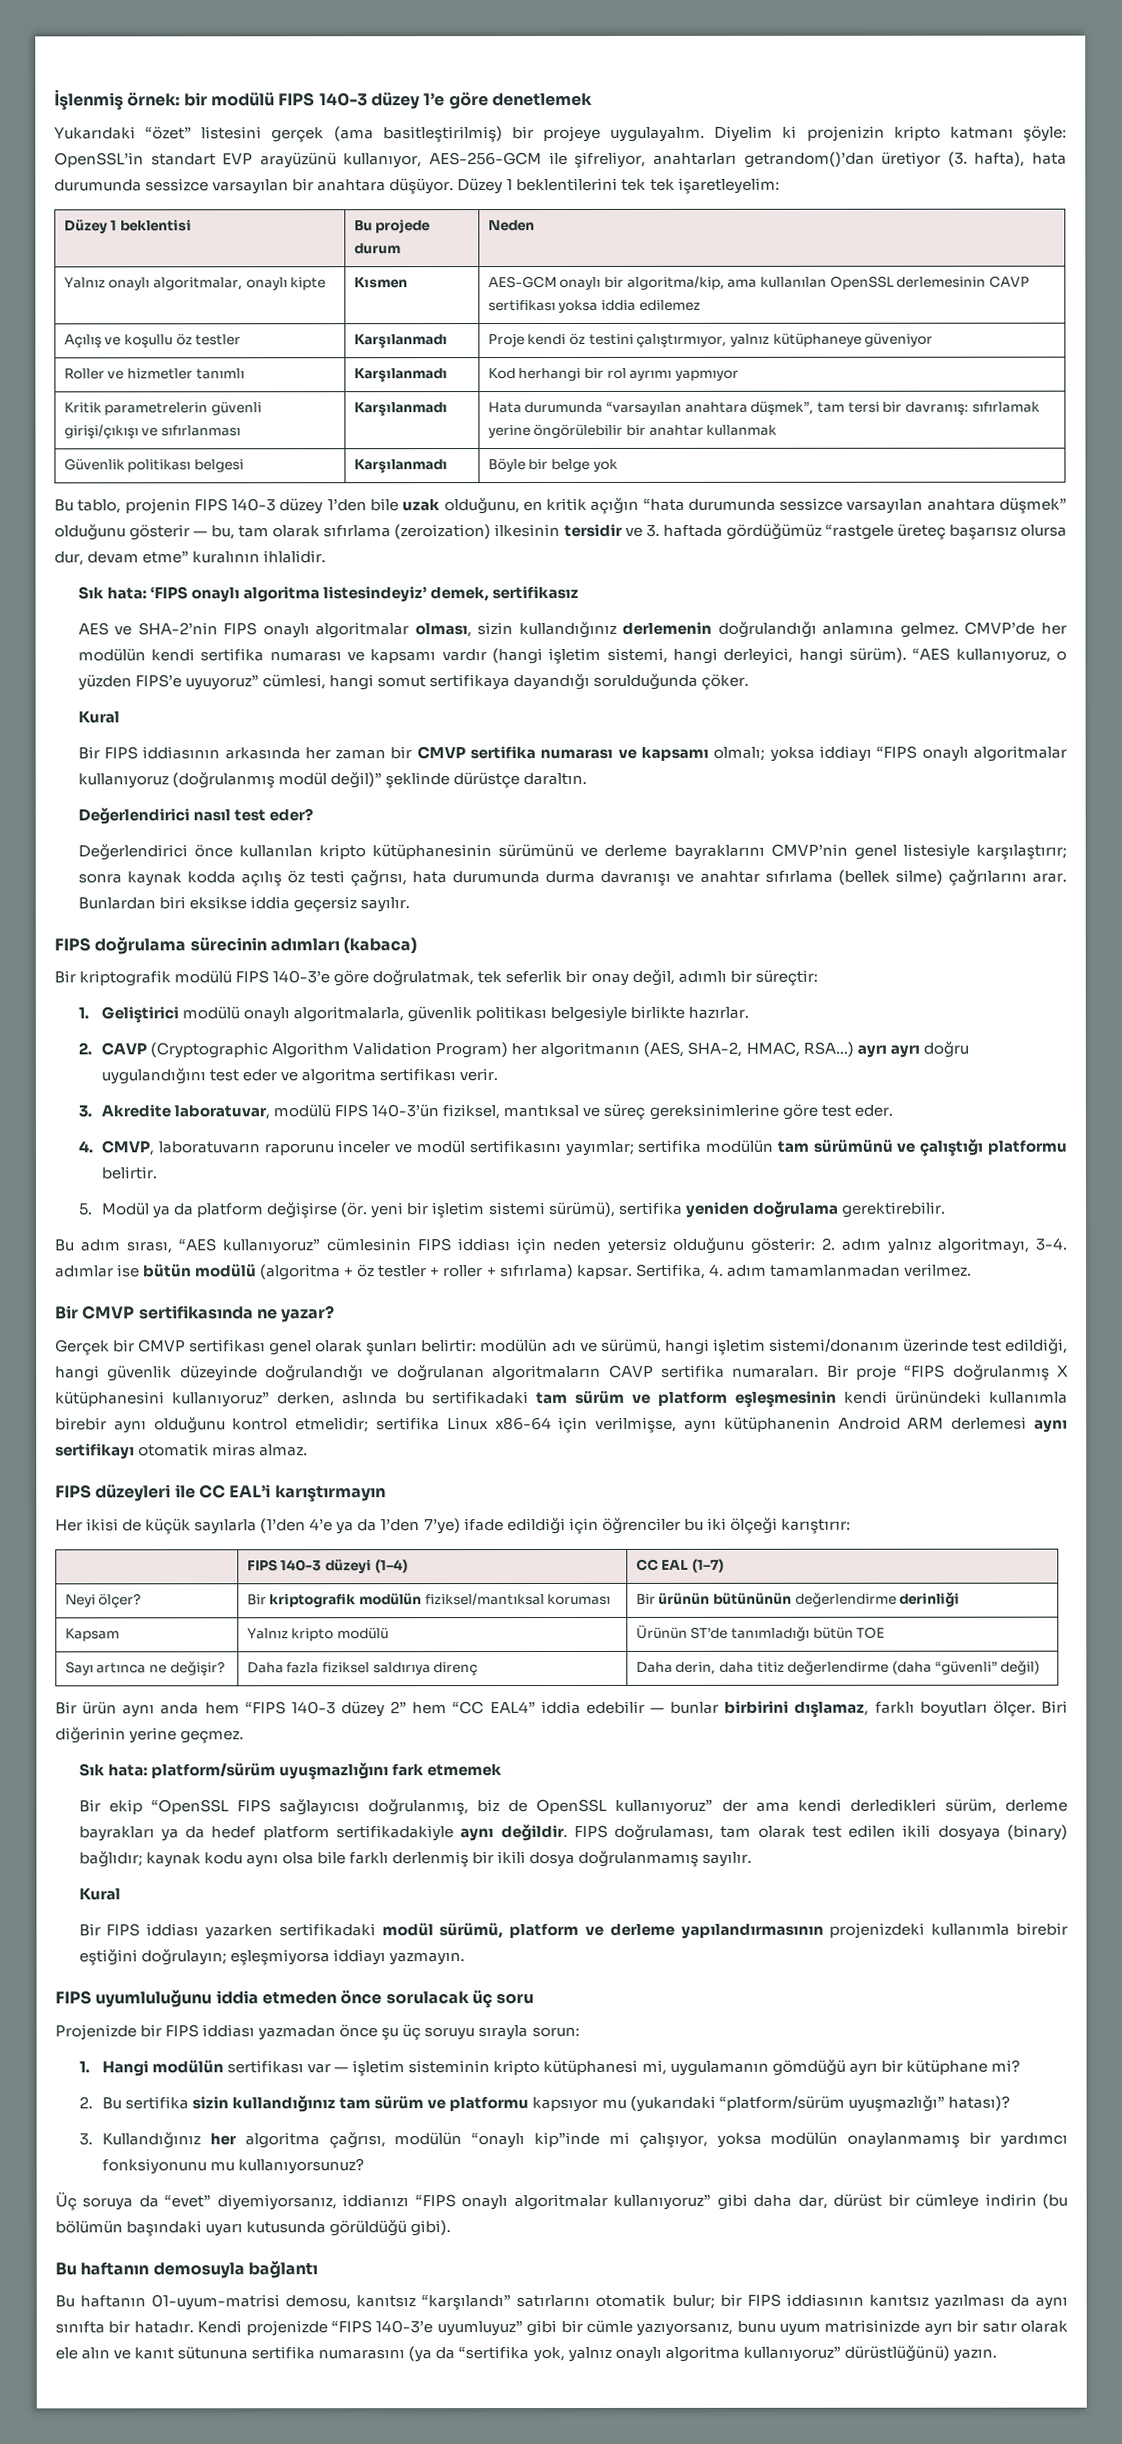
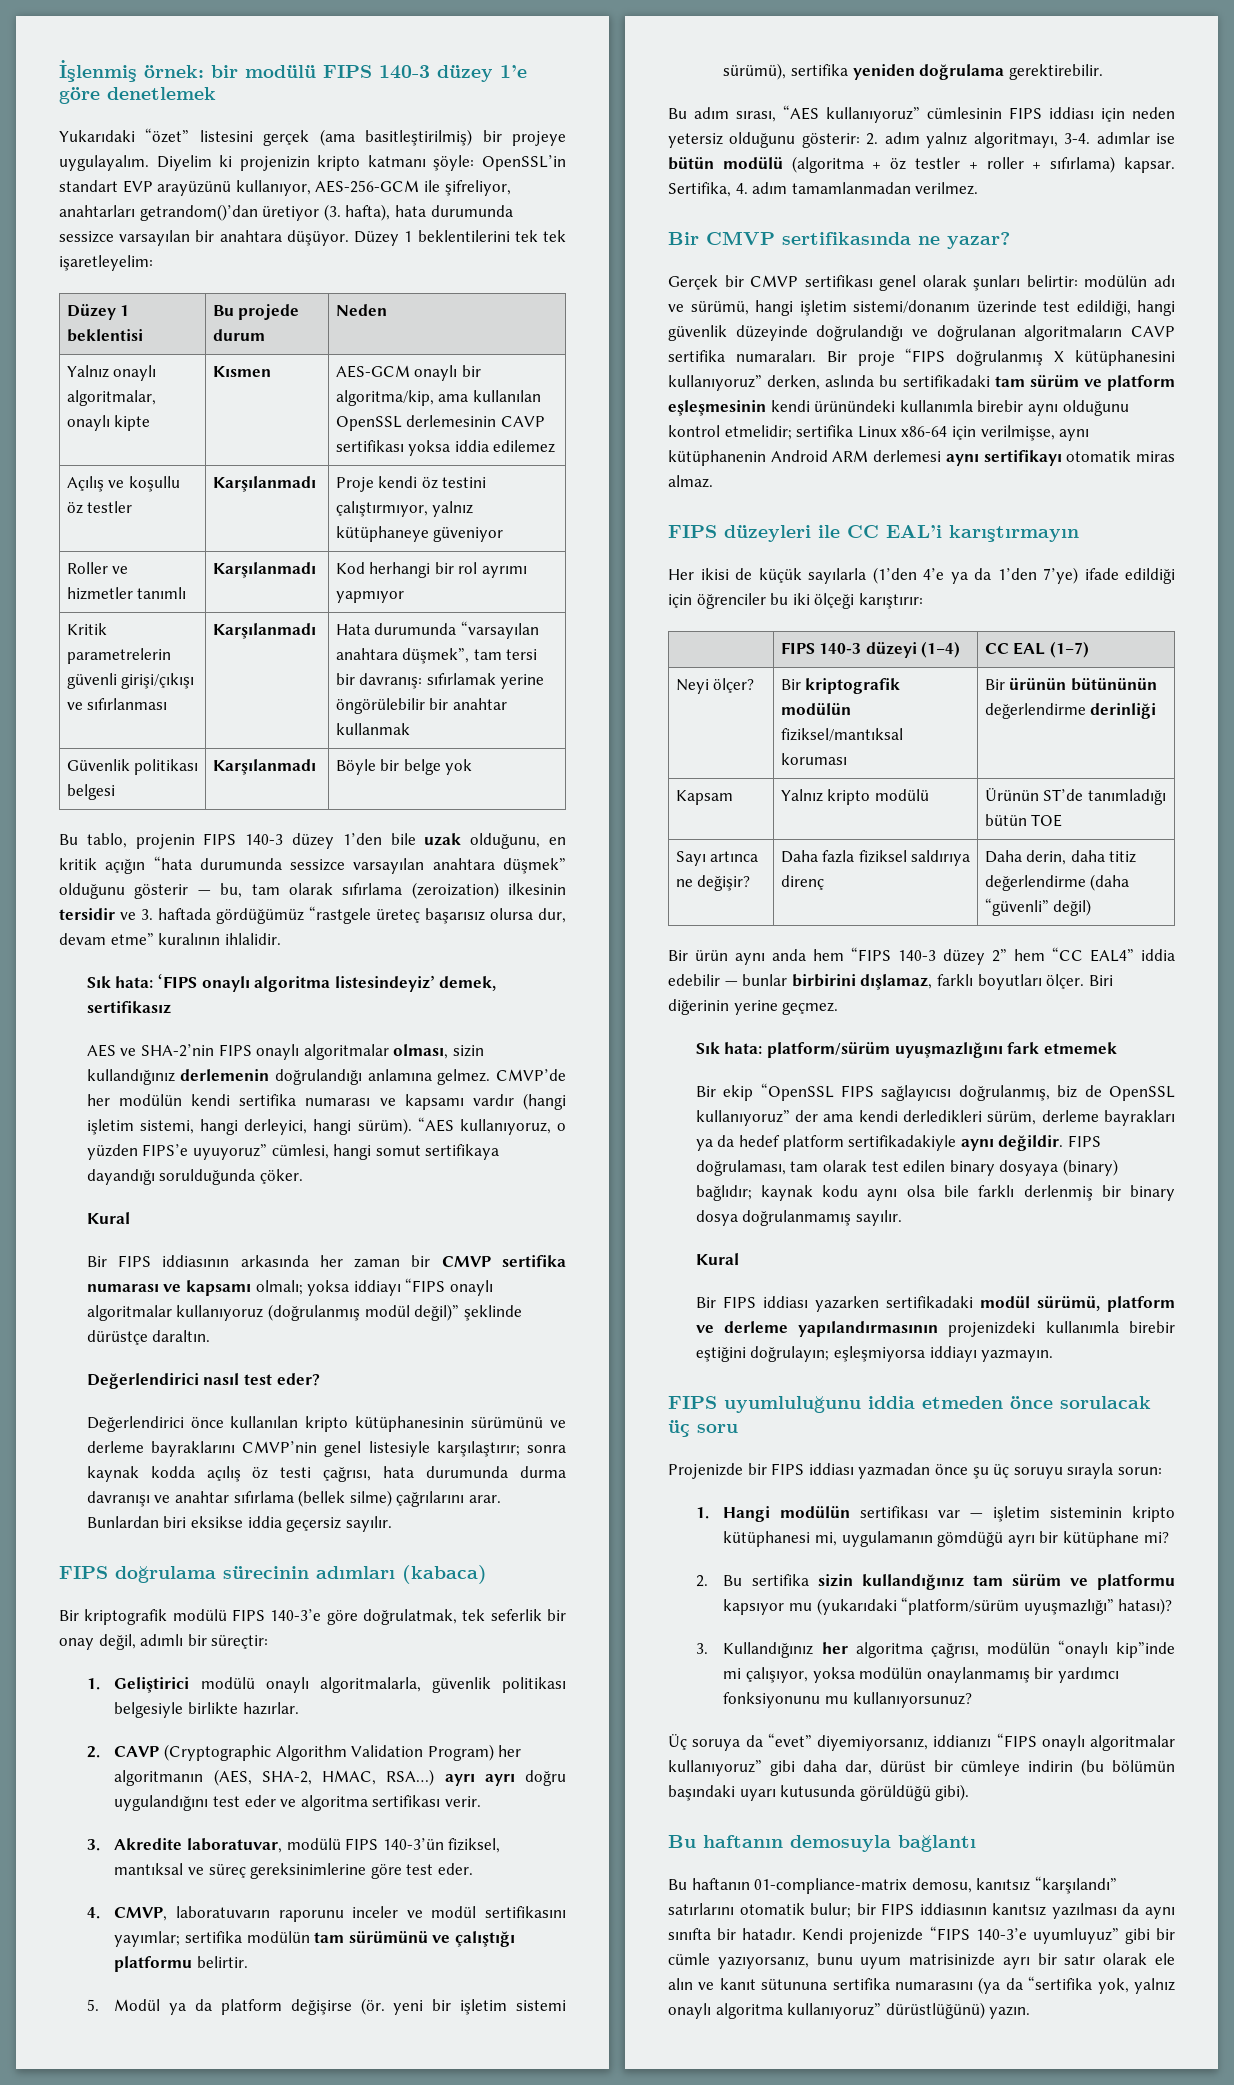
- FIPS doğrulaması, tam olarak test edilen ikili dosyaya (binary) bağlıdır; kaynak kodu aynı olsa bile farklı derlenmiş bir ikili dosya doğrulanmamış sayılır.
+ FIPS doğrulaması, tam olarak test edilen binary dosyaya (binary) bağlıdır; kaynak kodu aynı olsa bile farklı derlenmiş bir binary dosya doğrulanmamış sayılır.
- Bu haftanın 01-uyum-matrisi demosu, kanıtsız “karşılandı” satırlarını otomatik bulur; bir FIPS iddiasının kanıtsız yazılması da aynı sınıfta bir hatadır.
+ Bu haftanın 01-compliance-matrix demosu, kanıtsız “karşılandı” satırlarını otomatik bulur; bir FIPS iddiasının kanıtsız yazılması da aynı sınıfta bir hatadır.

